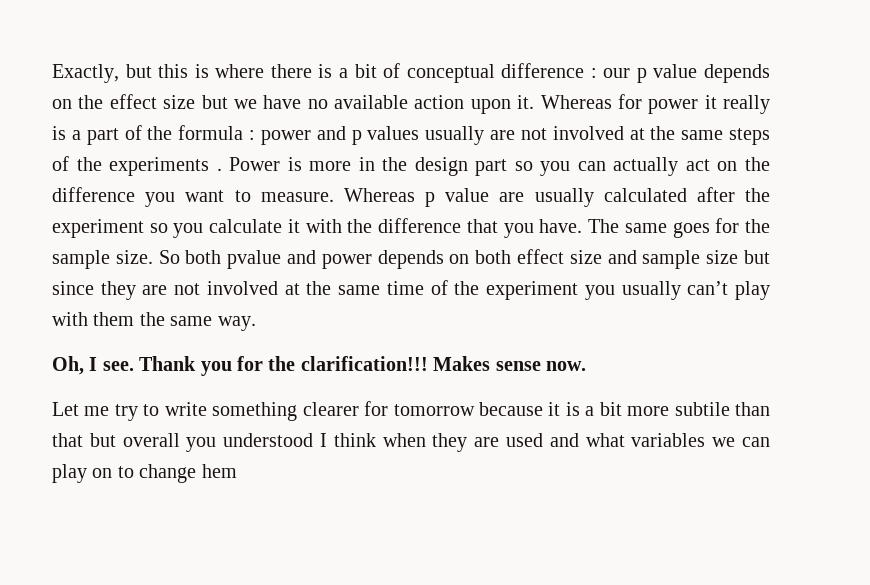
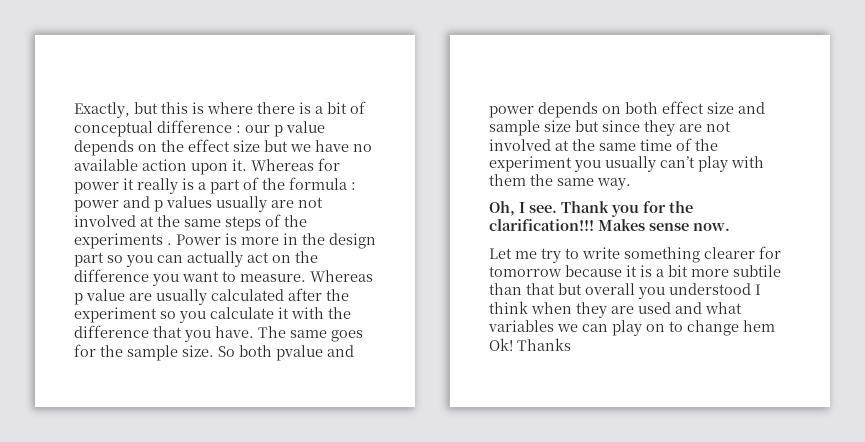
- Let me try to write something clearer for tomorrow because it is a bit more subtile than that but overall you understood I think when they are used and what variables we can play on to change hem
+ Let me try to write something clearer for tomorrow because it is a bit more subtile than that but overall you understood I think when they are used and what variables we can play on to change hem Ok! Thanks

